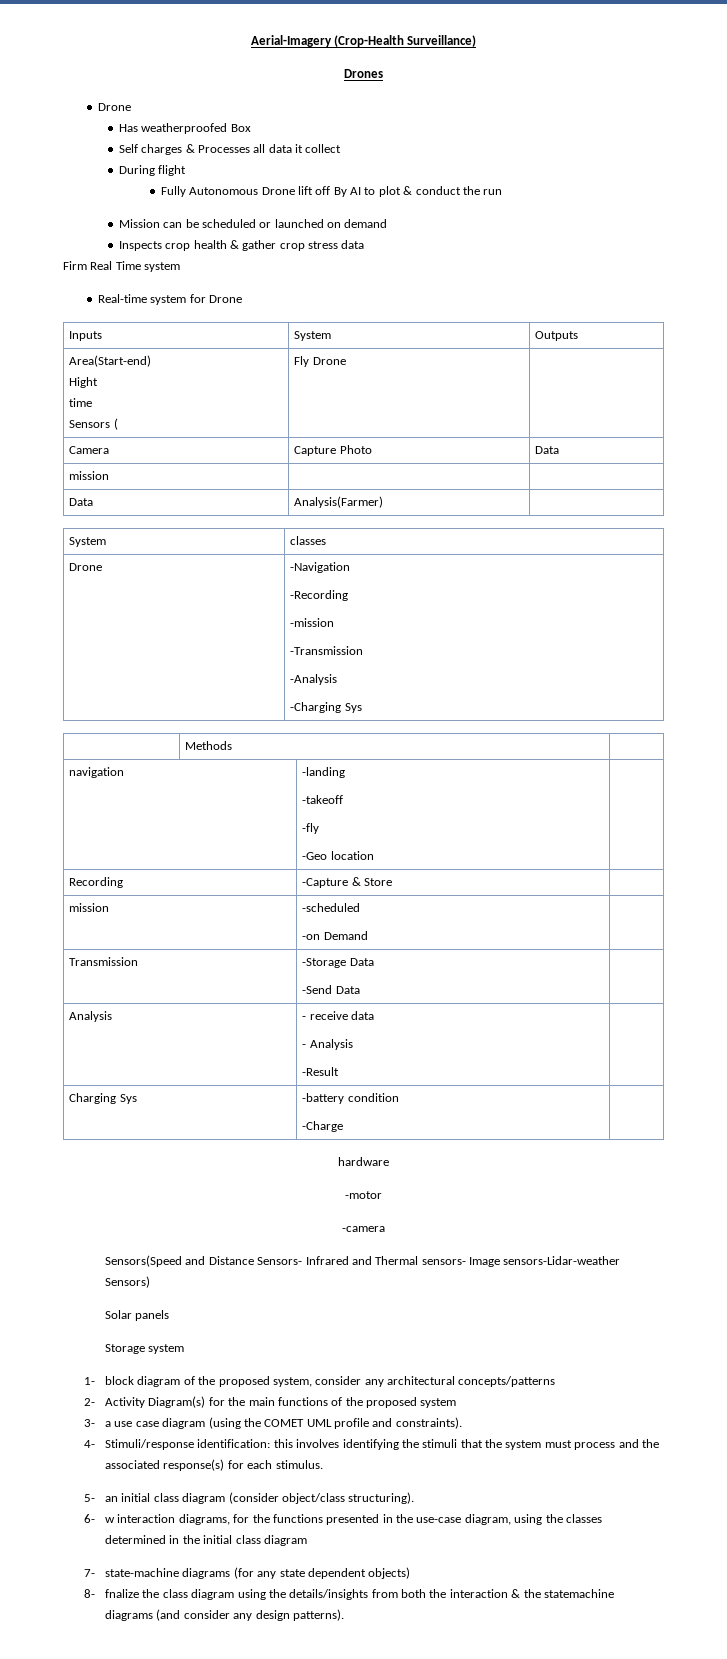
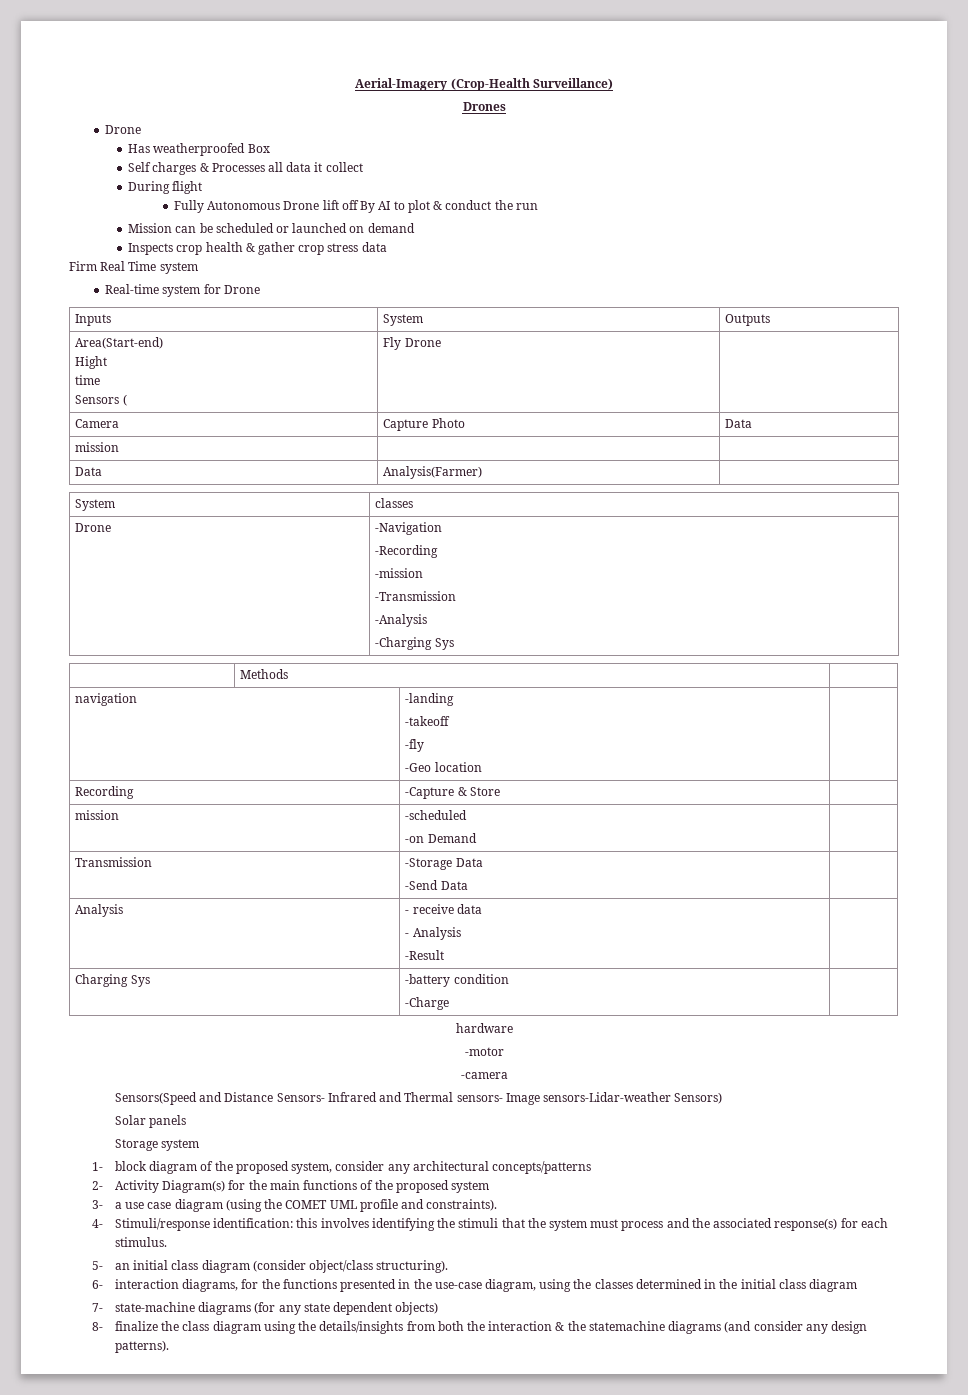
- 6- w interaction diagrams, for the functions presented in the use-case diagram, using the classes determined in the initial class diagram
+ 6- interaction diagrams, for the functions presented in the use-case diagram, using the classes determined in the initial class diagram
- 8- fnalize the class diagram using the details/insights from both the interaction & the statemachine diagrams (and consider any design patterns).
+ 8- finalize the class diagram using the details/insights from both the interaction & the statemachine diagrams (and consider any design patterns).

